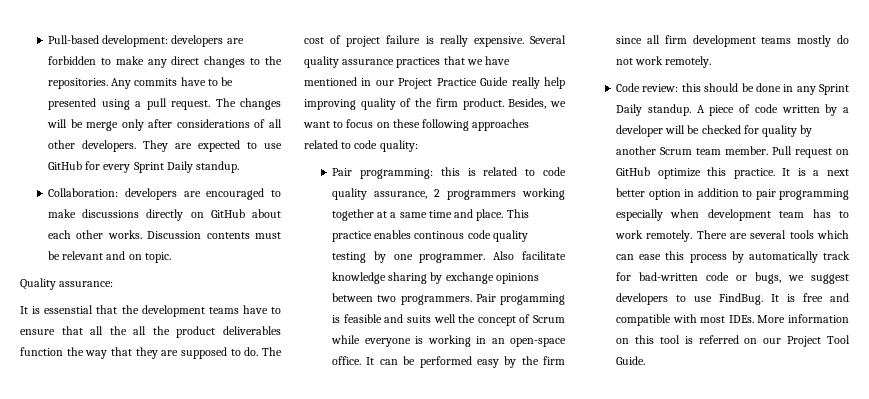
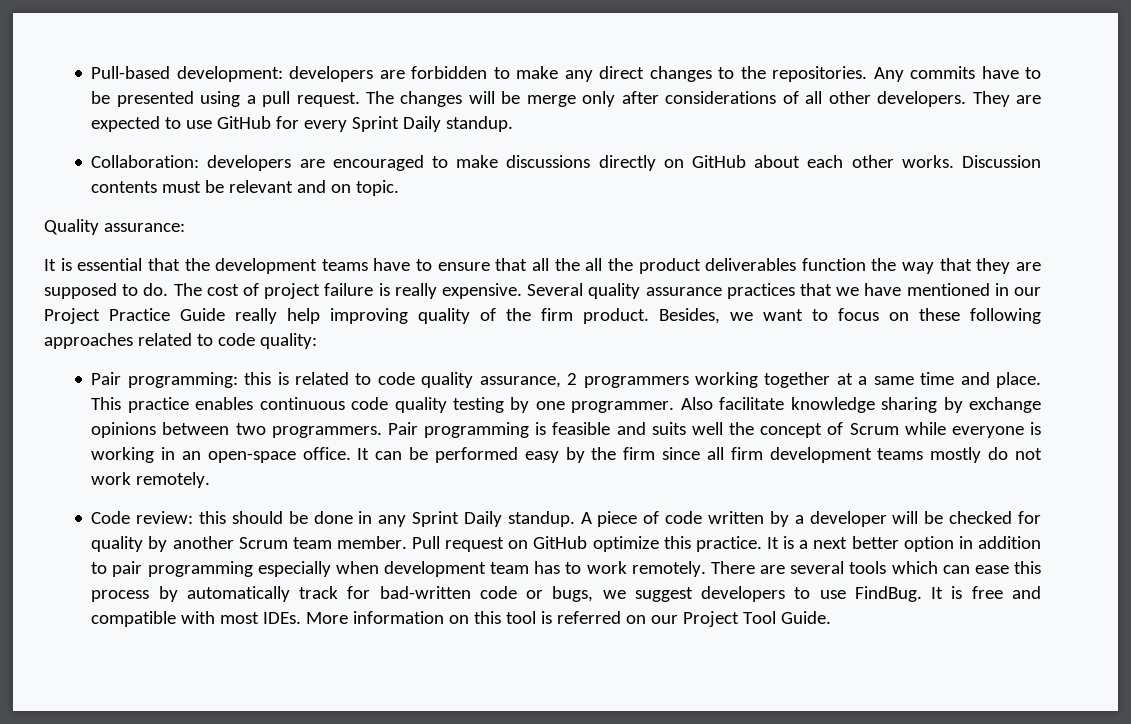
- It is essenstial that the development teams have to ensure that all the all the product deliverables function the way that they are supposed to do.
+ It is essential that the development teams have to ensure that all the all the product deliverables function the way that they are supposed to do.
- This practice enables continous code quality testing by one programmer.
+ This practice enables continuous code quality testing by one programmer.
- Pair progamming is feasible and suits well the concept of Scrum while everyone is working in an open-space office.
+ Pair programming is feasible and suits well the concept of Scrum while everyone is working in an open-space office.

